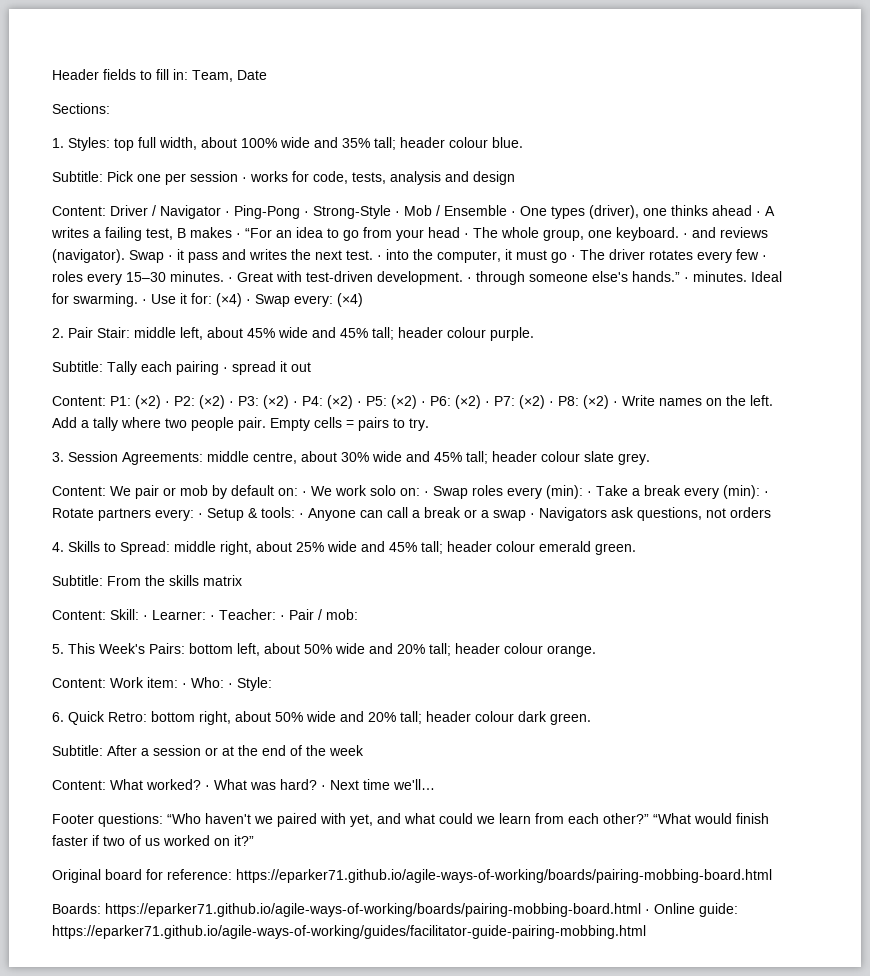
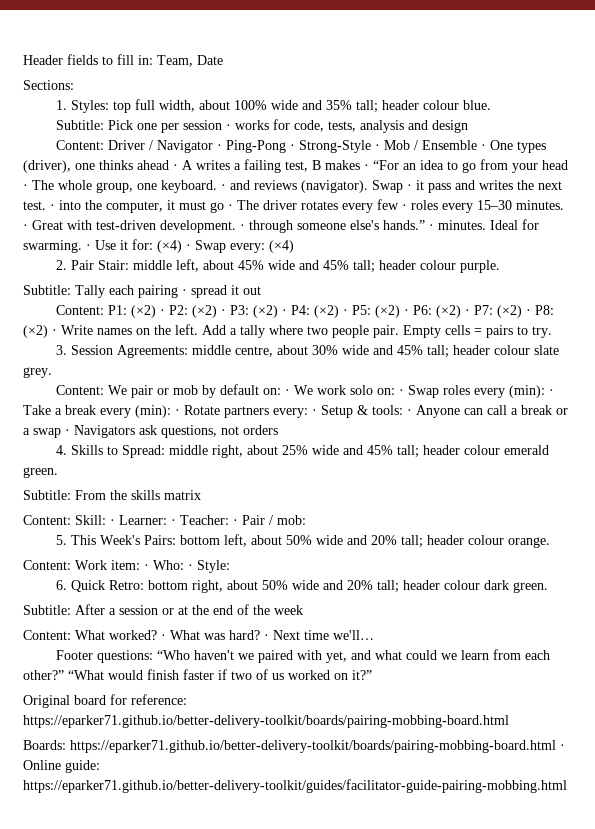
- Original board for reference: https://eparker71.github.io/agile-ways-of-working/boards/pairing-mobbing-board.html
+ Original board for reference: https://eparker71.github.io/better-delivery-toolkit/boards/pairing-mobbing-board.html
- Boards: https://eparker71.github.io/agile-ways-of-working/boards/pairing-mobbing-board.html · Online guide: https://eparker71.github.io/agile-ways-of-working/guides/facilitator-guide-pairing-mobbing.html
+ Boards: https://eparker71.github.io/better-delivery-toolkit/boards/pairing-mobbing-board.html · Online guide: https://eparker71.github.io/better-delivery-toolkit/guides/facilitator-guide-pairing-mobbing.html

